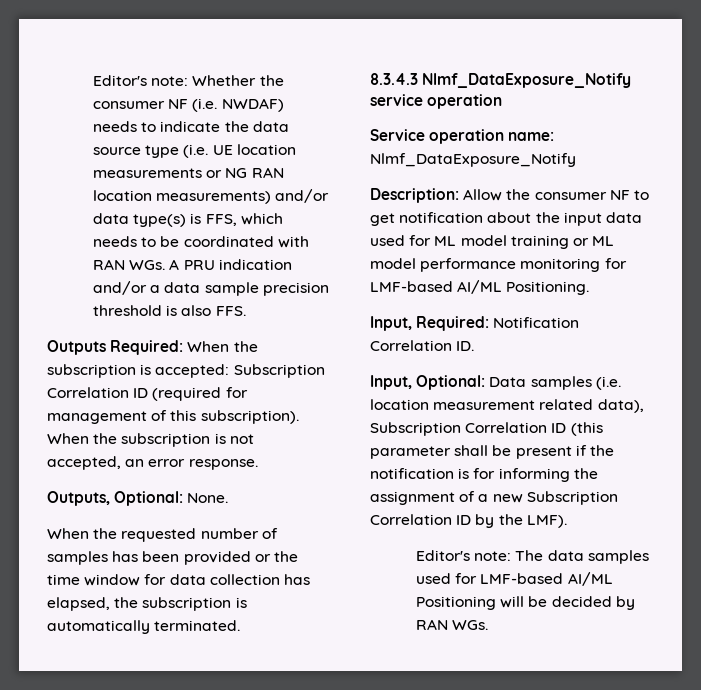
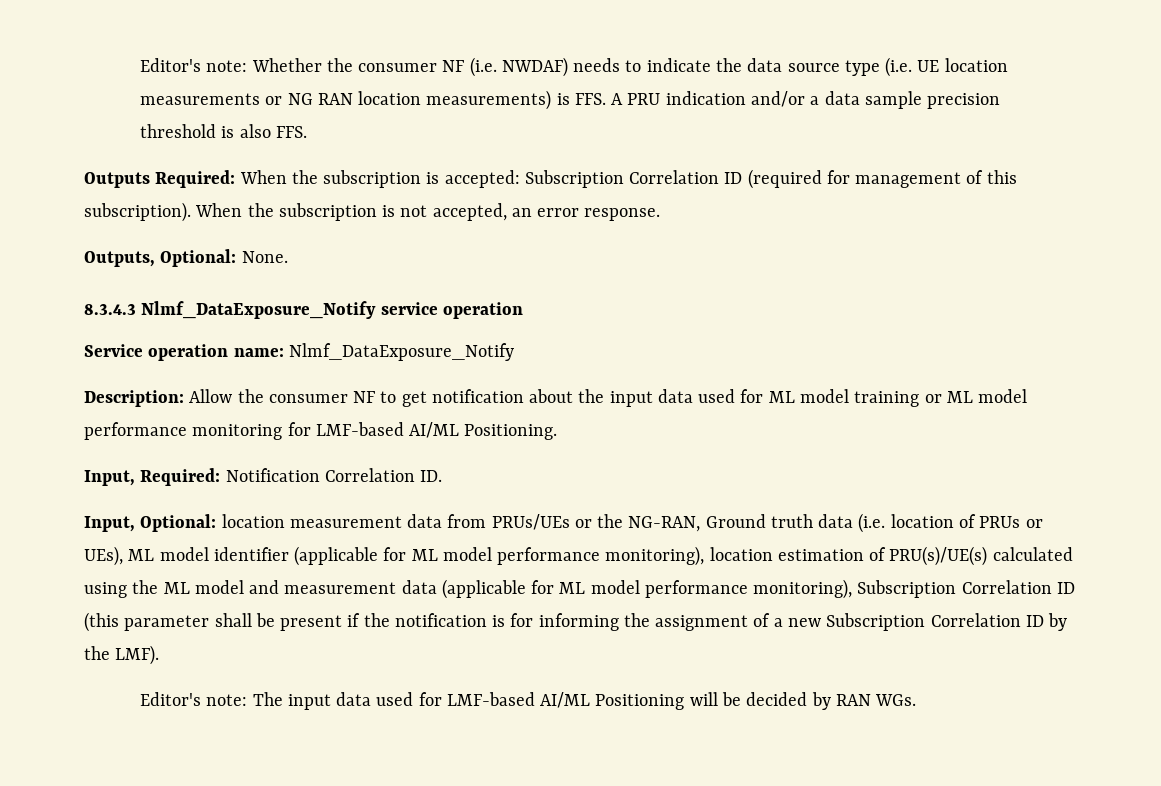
- Editor's note: Whether the consumer NF (i.e. NWDAF) needs to indicate the data source type (i.e. UE location measurements or NG RAN location measurements) and/or data type(s) is FFS, which needs to be coordinated with RAN WGs. A PRU indication and/or a data sample precision threshold is also FFS.
+ Editor's note: Whether the consumer NF (i.e. NWDAF) needs to indicate the data source type (i.e. UE location measurements or NG RAN location measurements) is FFS. A PRU indication and/or a data sample precision threshold is also FFS.
- When the requested number of samples has been provided or the time window for data collection has elapsed, the subscription is automatically terminated.
- Input, Optional: Data samples (i.e. location measurement related data), Subscription Correlation ID (this parameter shall be present if the notification is for informing the assignment of a new Subscription Correlation ID by the LMF).
+ Input, Optional: location measurement data from PRUs/UEs or the NG-RAN, Ground truth data (i.e. location of PRUs or UEs), ML model identifier (applicable for ML model performance monitoring), location estimation of PRU(s)/UE(s) calculated using the ML model and measurement data (applicable for ML model performance monitoring), Subscription Correlation ID (this parameter shall be present if the notification is for informing the assignment of a new Subscription Correlation ID by the LMF).
- Editor's note: The data samples used for LMF-based AI/ML Positioning will be decided by RAN WGs.
+ Editor's note: The input data used for LMF-based AI/ML Positioning will be decided by RAN WGs.

